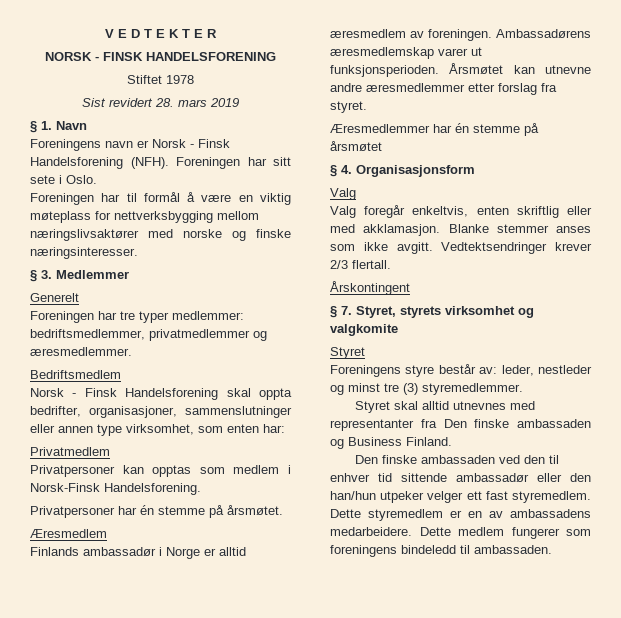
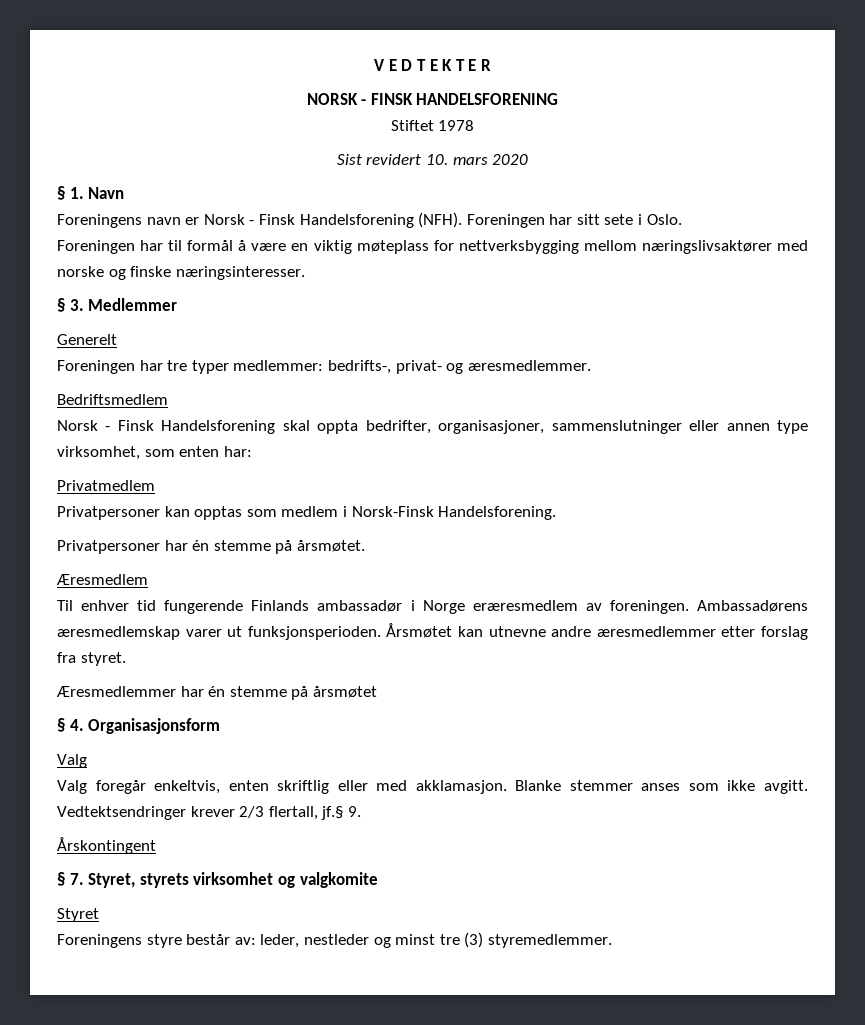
- Sist revidert 28. mars 2019
+ Sist revidert 10. mars 2020
- Foreningen har tre typer medlemmer: bedriftsmedlemmer, privatmedlemmer og æresmedlemmer.
+ Foreningen har tre typer medlemmer: bedrifts-, privat- og æresmedlemmer.
- Finlands ambassadør i Norge er alltid æresmedlem av foreningen.
+ Til enhver tid fungerende Finlands ambassadør i Norge eræresmedlem av foreningen.
- Vedtektsendringer krever 2/3 flertall.
+ Vedtektsendringer krever 2/3 flertall, jf.§ 9.
- Styret skal alltid utnevnes med representanter fra Den finske ambassaden og Business Finland.
- Den finske ambassaden ved den til enhver tid sittende ambassadør eller den han/hun utpeker velger ett fast styremedlem. Dette styremedlem er en av ambassadens medarbeidere. Dette medlem fungerer som foreningens bindeledd til ambassaden.

